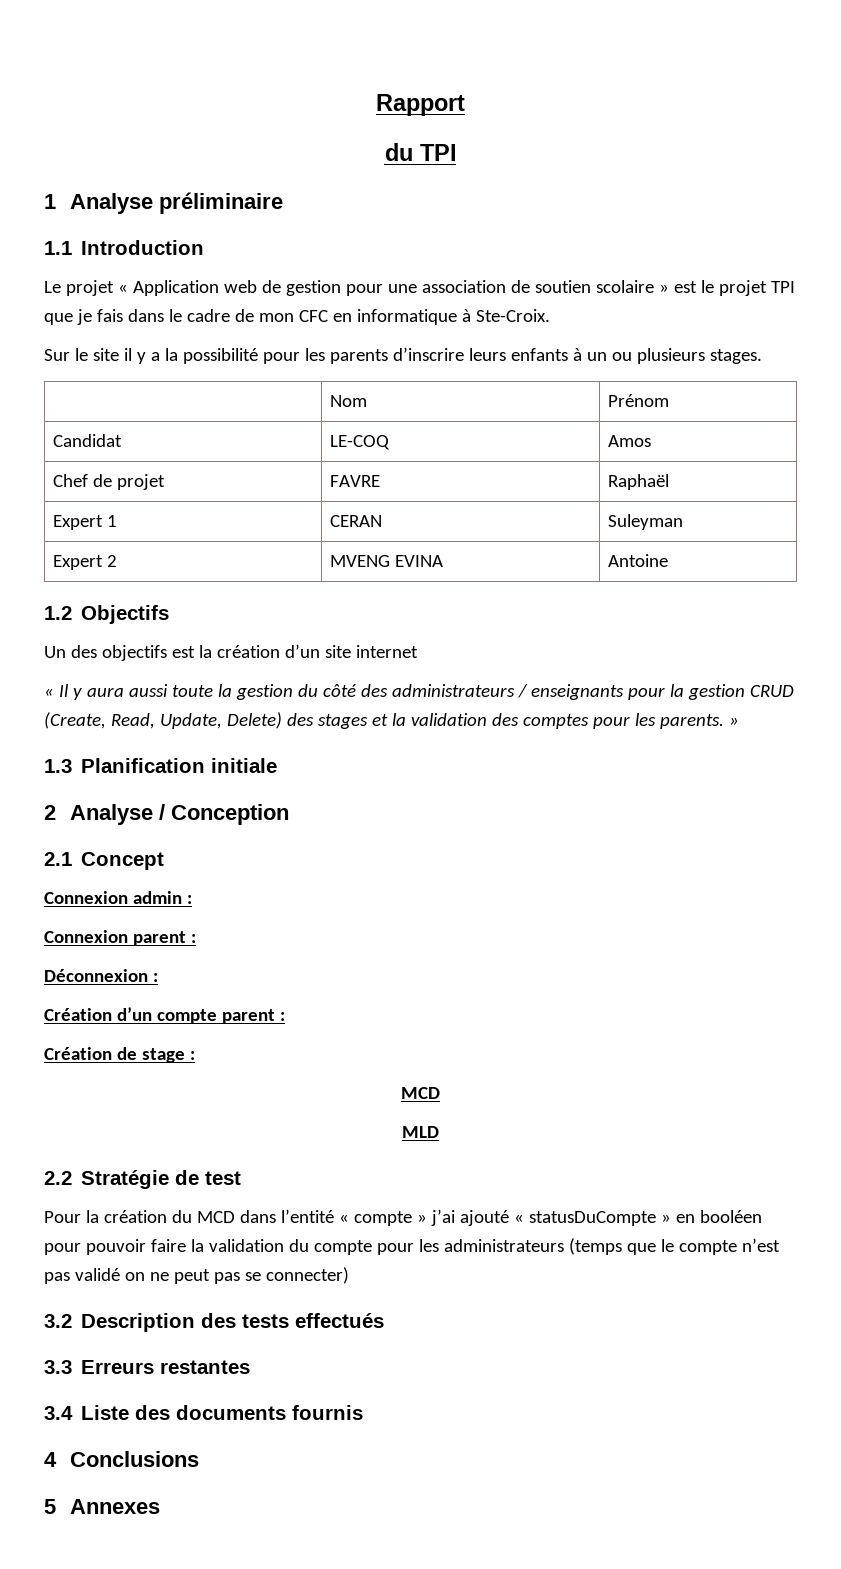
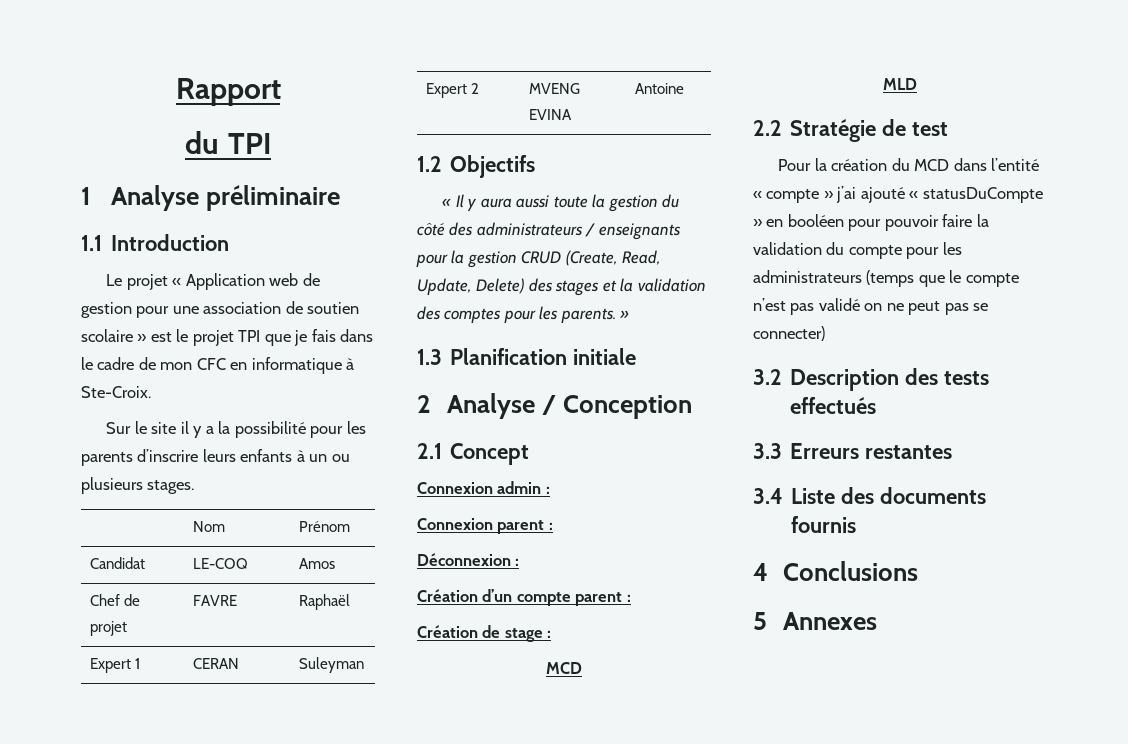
- Un des objectifs est la création d’un site internet

